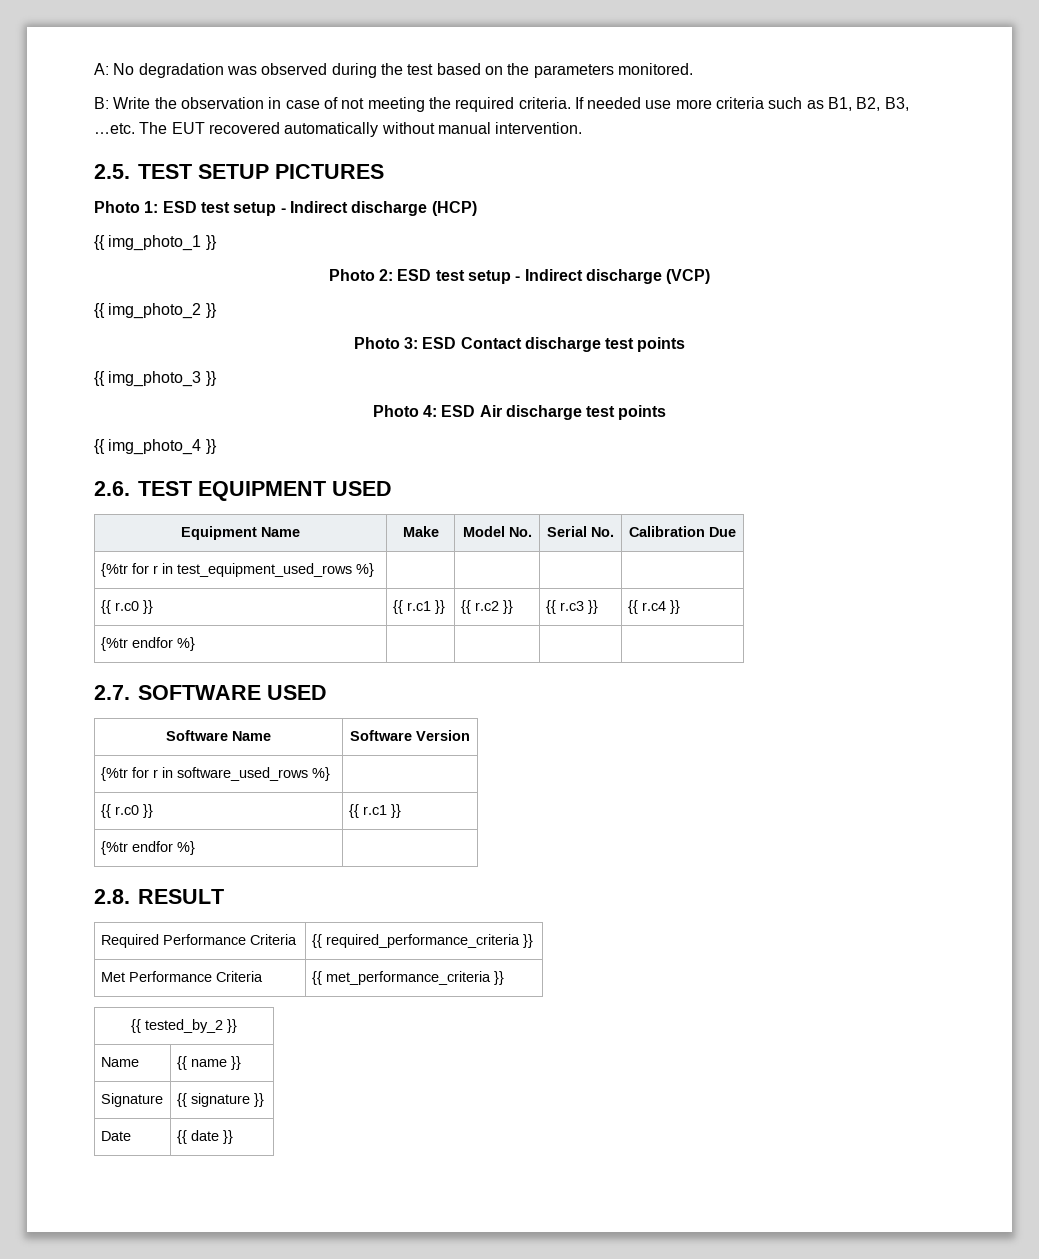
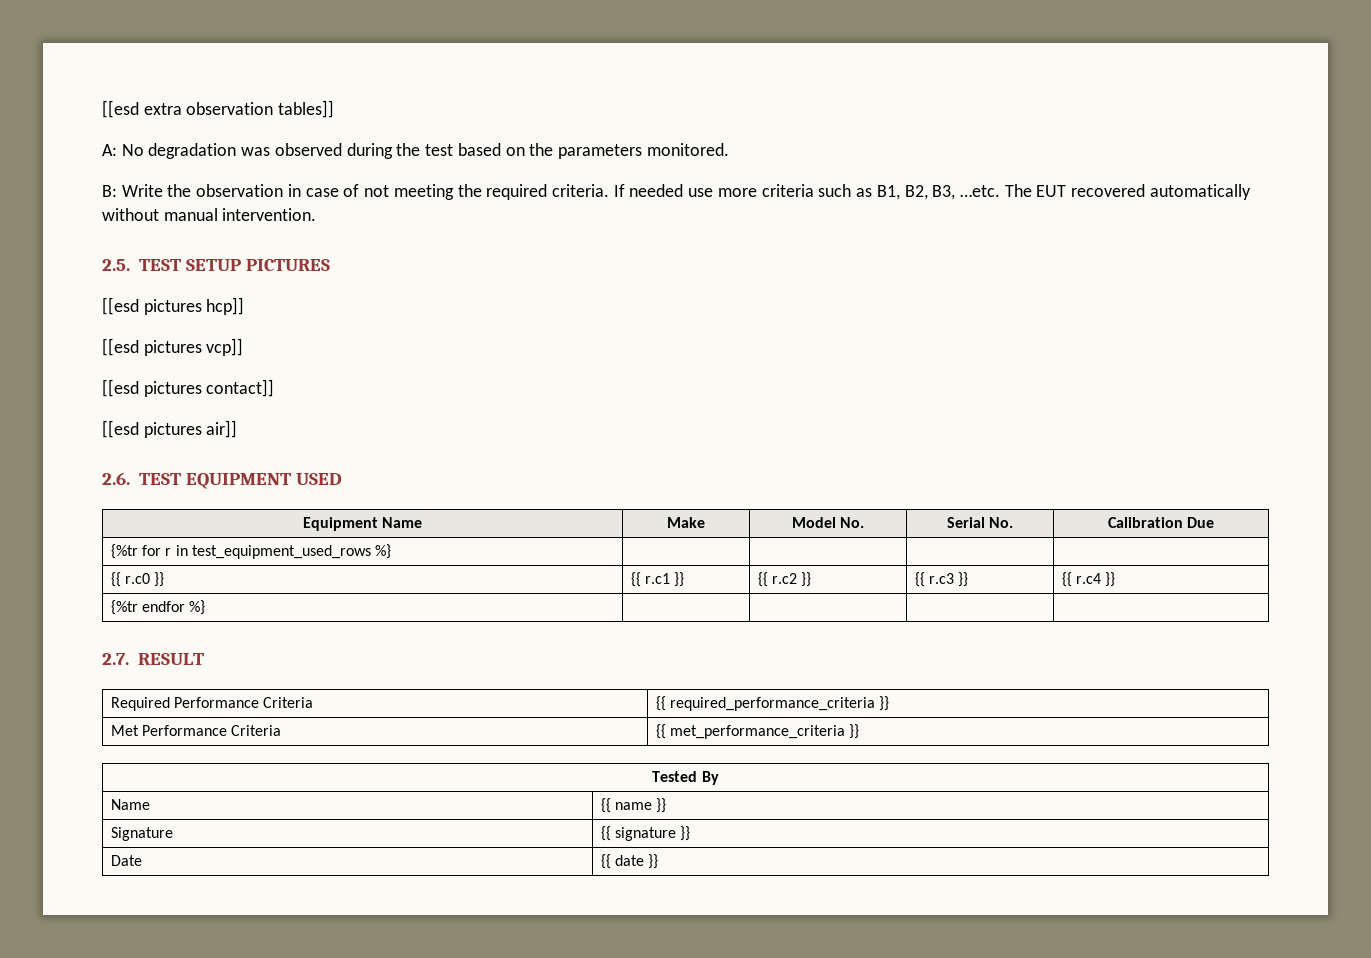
+ [[esd extra observation tables]]
- Photo 1: ESD test setup - Indirect discharge (HCP)
- {{ img_photo_1 }}
- Photo 2: ESD test setup - Indirect discharge (VCP)
- {{ img_photo_2 }}
- Photo 3: ESD Contact discharge test points
- {{ img_photo_3 }}
- Photo 4: ESD Air discharge test points
- {{ img_photo_4 }}
+ [[esd pictures hcp]]
+ [[esd pictures vcp]]
+ [[esd pictures contact]]
+ [[esd pictures air]]
- 2.7. SOFTWARE USED
- Software Name | Software Version
- {%tr for r in software_used_rows %} |
- {{ r.c0 }} | {{ r.c1 }}
- {%tr endfor %} |
- 2.8. RESULT
+ 2.7. RESULT
- {{ tested_by_2 }}
+ Tested By

